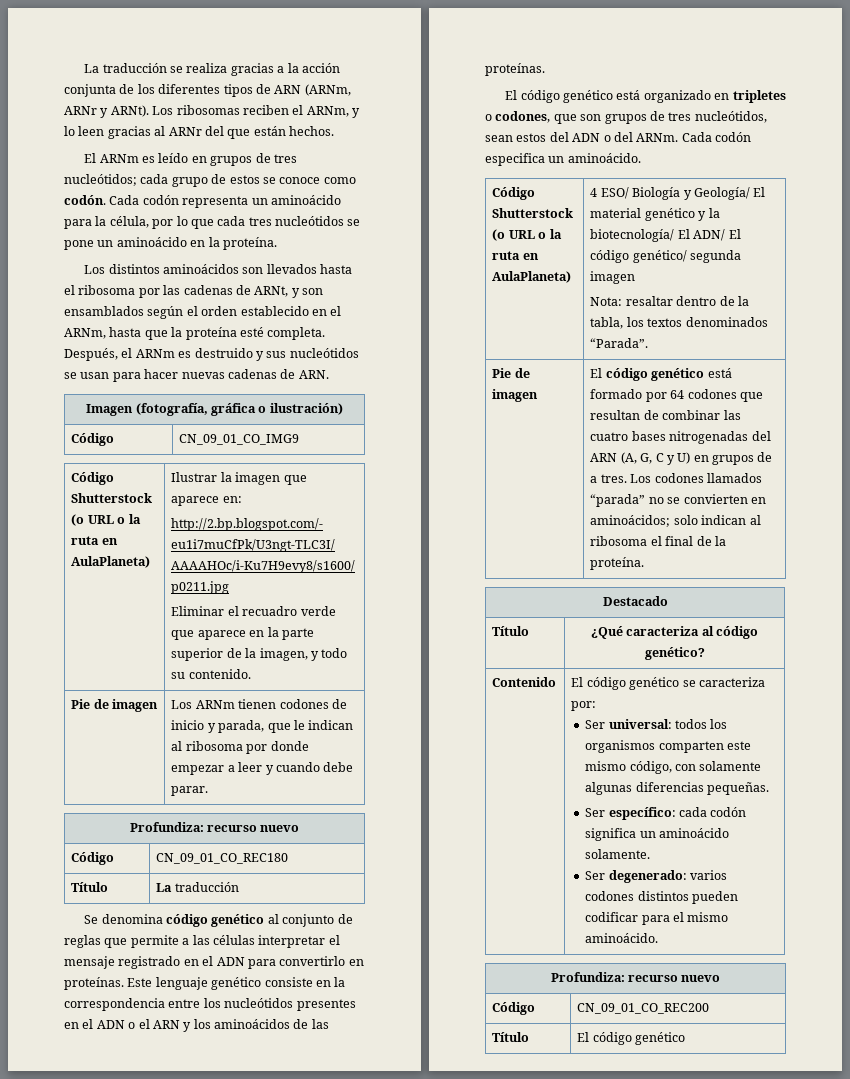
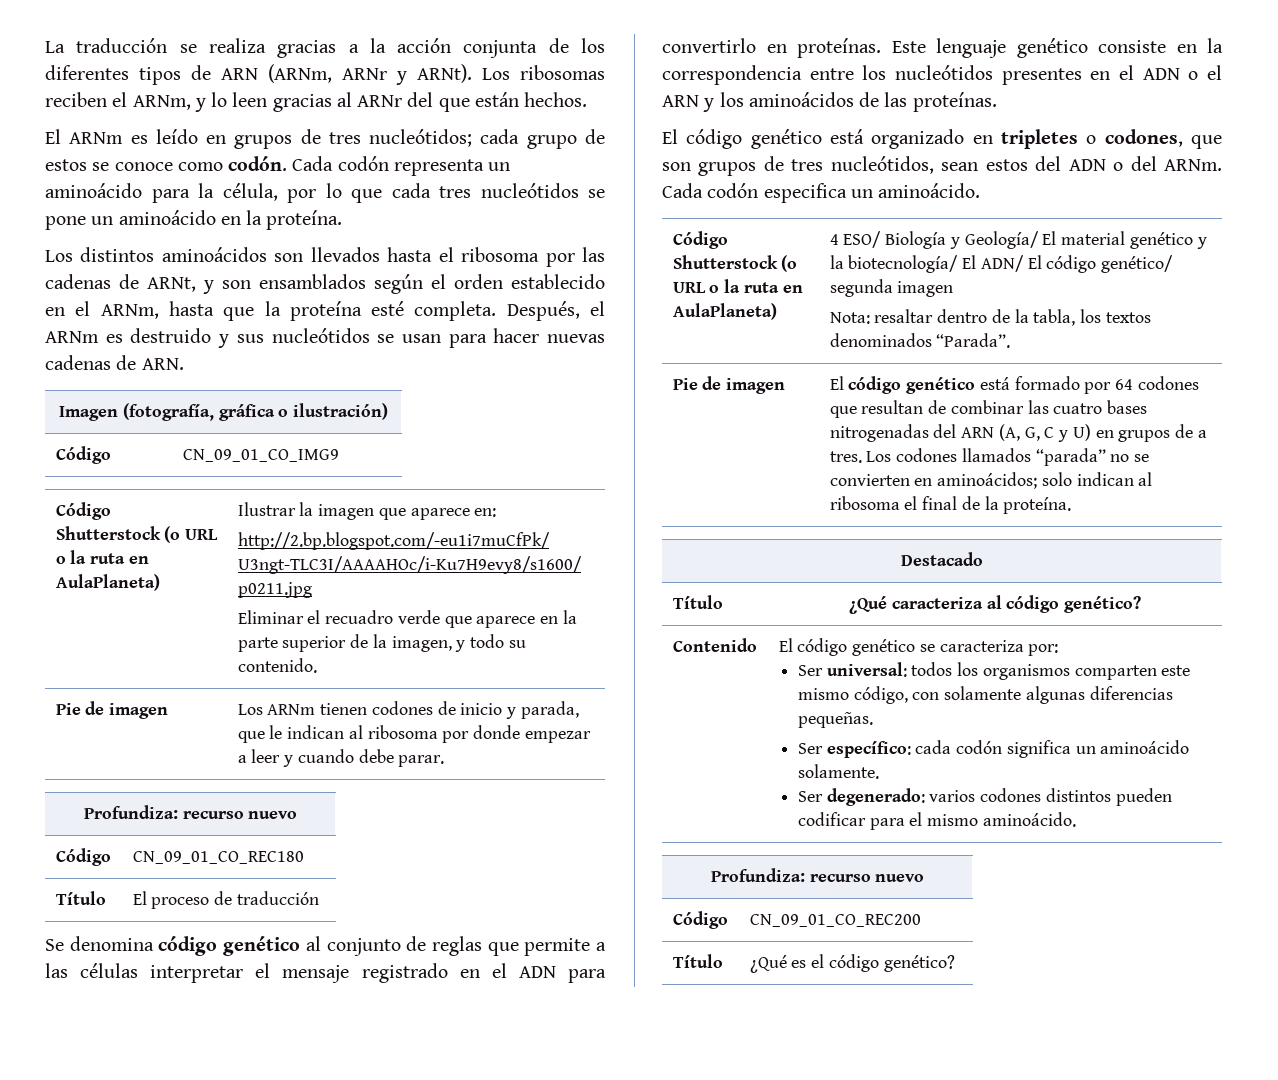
- Título | La traducción
+ Título | El proceso de traducción
- Título | El código genético
+ Título | ¿Qué es el código genético?

